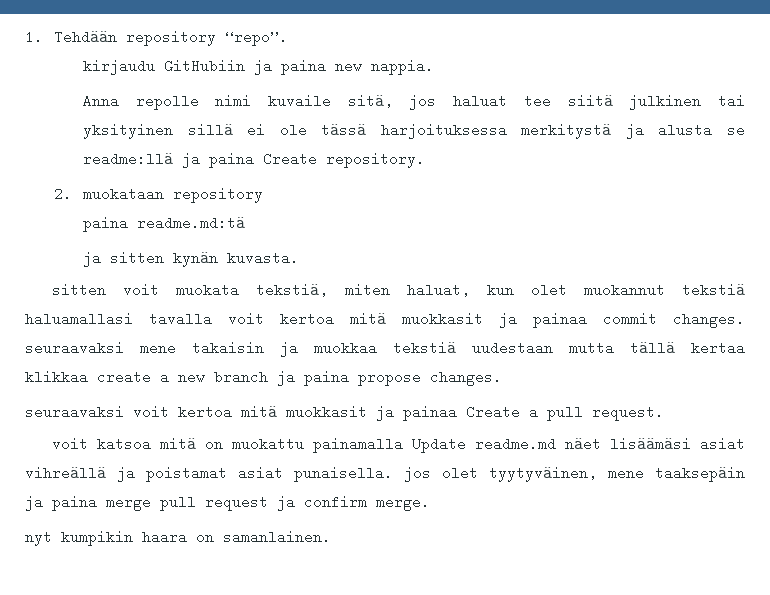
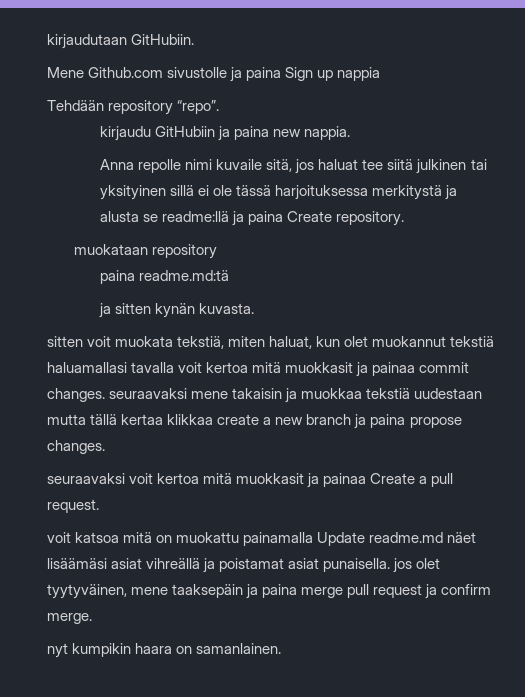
- 1. Tehdään repository “repo”.
+ kirjaudutaan GitHubiin.
+ Mene Github.com sivustolle ja paina Sign up nappia
+ Tehdään repository “repo”.
- 2. muokataan repository
+ muokataan repository

